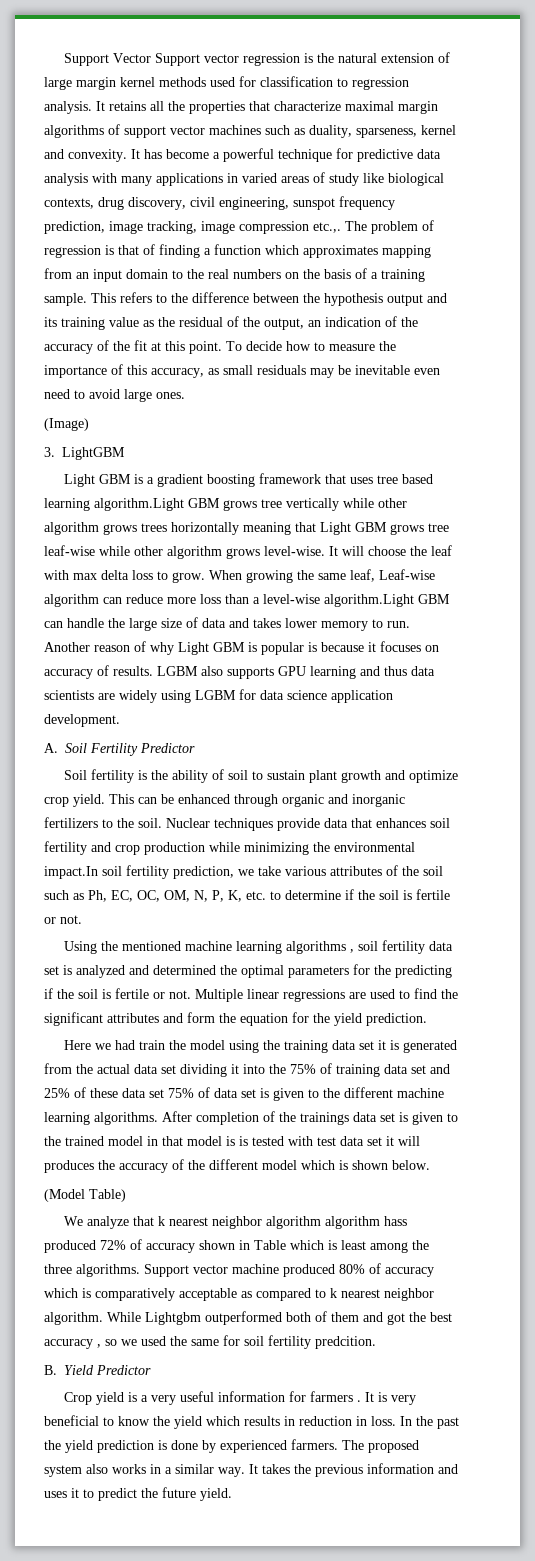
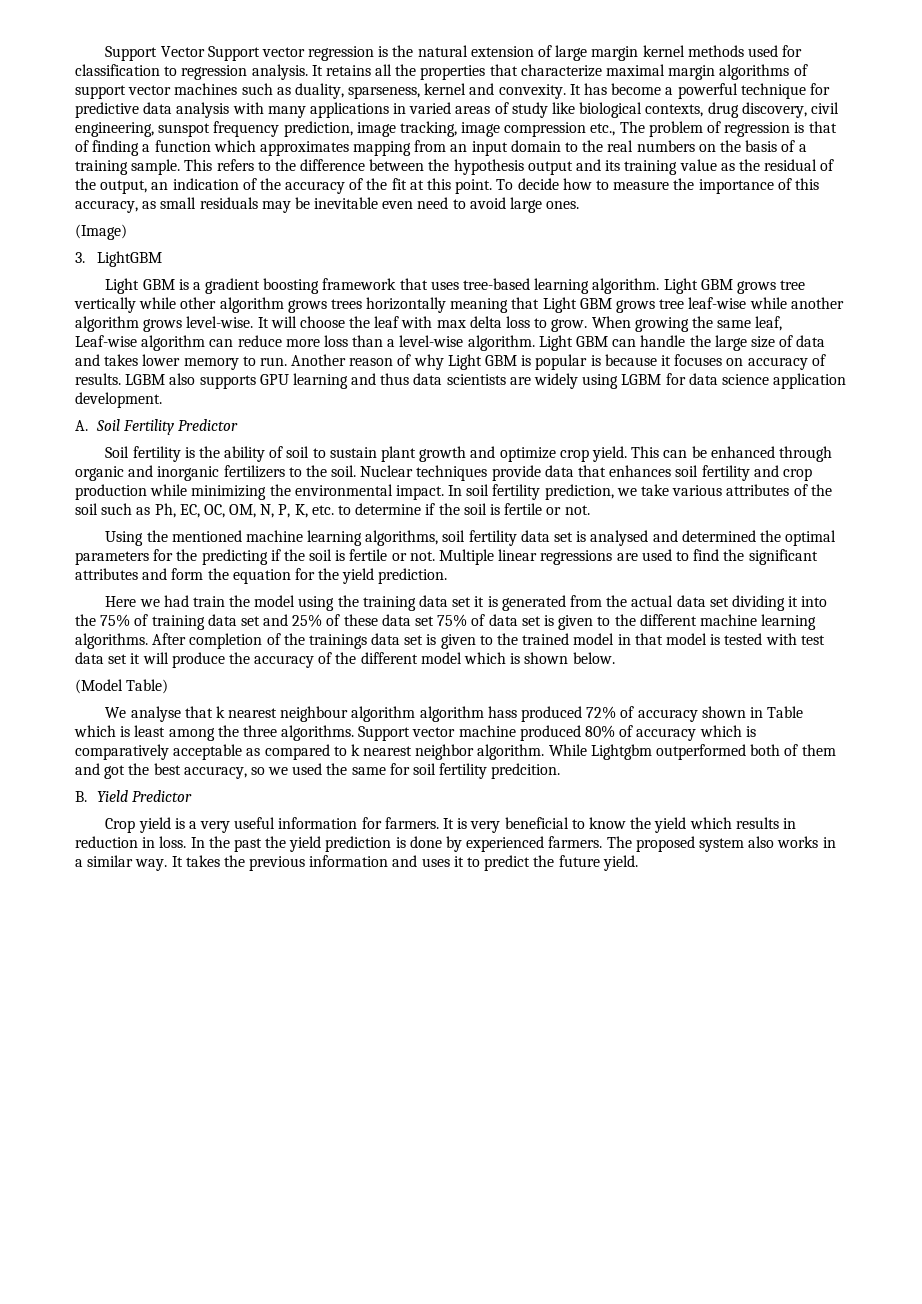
- It has become a powerful technique for predictive data analysis with many applications in varied areas of study like biological contexts, drug discovery, civil engineering, sunspot frequency prediction, image tracking, image compression etc.,. The problem of regression is that of finding a function which approximates mapping from an input domain to the real numbers on the basis of a training sample.
+ It has become a powerful technique for predictive data analysis with many applications in varied areas of study like biological contexts, drug discovery, civil engineering, sunspot frequency prediction, image tracking, image compression etc., The problem of regression is that of finding a function which approximates mapping from an input domain to the real numbers on the basis of a training sample.
- Light GBM is a gradient boosting framework that uses tree based learning algorithm.Light GBM grows tree vertically while other algorithm grows trees horizontally meaning that Light GBM grows tree leaf-wise while other algorithm grows level-wise.
+ Light GBM is a gradient boosting framework that uses tree-based learning algorithm. Light GBM grows tree vertically while other algorithm grows trees horizontally meaning that Light GBM grows tree leaf-wise while another algorithm grows level-wise.
- When growing the same leaf, Leaf-wise algorithm can reduce more loss than a level-wise algorithm.Light GBM can handle the large size of data and takes lower memory to run.
+ When growing the same leaf, Leaf-wise algorithm can reduce more loss than a level-wise algorithm. Light GBM can handle the large size of data and takes lower memory to run.
- Nuclear techniques provide data that enhances soil fertility and crop production while minimizing the environmental impact.In soil fertility prediction, we take various attributes of the soil such as Ph, EC, OC, OM, N, P, K, etc. to determine if the soil is fertile or not.
+ Nuclear techniques provide data that enhances soil fertility and crop production while minimizing the environmental impact. In soil fertility prediction, we take various attributes of the soil such as Ph, EC, OC, OM, N, P, K, etc. to determine if the soil is fertile or not.
- Using the mentioned machine learning algorithms , soil fertility data set is analyzed and determined the optimal parameters for the predicting if the soil is fertile or not.
+ Using the mentioned machine learning algorithms, soil fertility data set is analysed and determined the optimal parameters for the predicting if the soil is fertile or not.
- After completion of the trainings data set is given to the trained model in that model is is tested with test data set it will produces the accuracy of the different model which is shown below.
+ After completion of the trainings data set is given to the trained model in that model is tested with test data set it will produce the accuracy of the different model which is shown below.
- We analyze that k nearest neighbor algorithm algorithm hass produced 72% of accuracy shown in Table which is least among the three algorithms.
+ We analyse that k nearest neighbour algorithm algorithm hass produced 72% of accuracy shown in Table which is least among the three algorithms.
- While Lightgbm outperformed both of them and got the best accuracy , so we used the same for soil fertility predcition.
+ While Lightgbm outperformed both of them and got the best accuracy, so we used the same for soil fertility predcition.
- Crop yield is a very useful information for farmers .
+ Crop yield is a very useful information for farmers.

